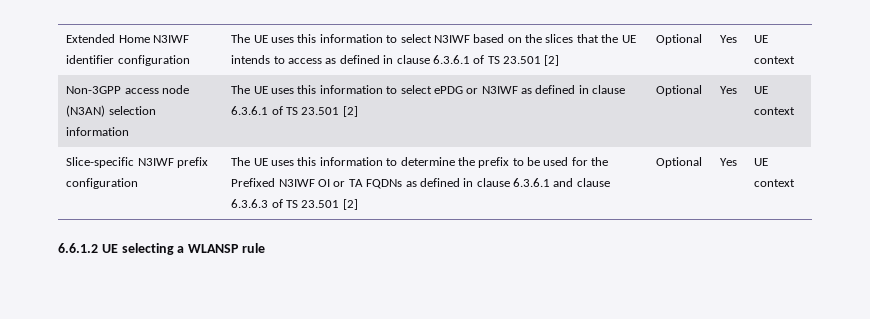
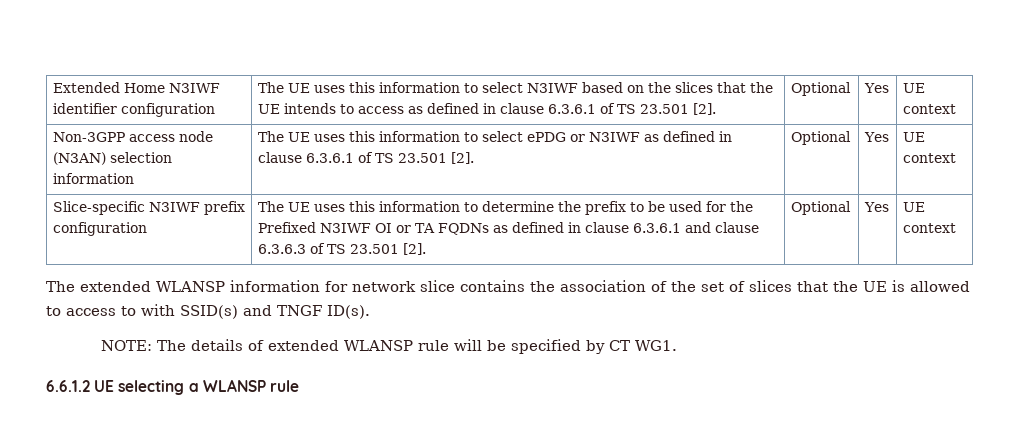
- Extended Home N3IWF identifier configuration | The UE uses this information to select N3IWF based on the slices that the UE intends to access as defined in clause 6.3.6.1 of TS 23.501 [2] | Optional | Yes | UE context
+ Extended Home N3IWF identifier configuration | The UE uses this information to select N3IWF based on the slices that the UE intends to access as defined in clause 6.3.6.1 of TS 23.501 [2]. | Optional | Yes | UE context
- Non-3GPP access node (N3AN) selection information | The UE uses this information to select ePDG or N3IWF as defined in clause 6.3.6.1 of TS 23.501 [2] | Optional | Yes | UE context
+ Non-3GPP access node (N3AN) selection information | The UE uses this information to select ePDG or N3IWF as defined in clause 6.3.6.1 of TS 23.501 [2]. | Optional | Yes | UE context
- Slice-specific N3IWF prefix configuration | The UE uses this information to determine the prefix to be used for the Prefixed N3IWF OI or TA FQDNs as defined in clause 6.3.6.1 and clause 6.3.6.3 of TS 23.501 [2] | Optional | Yes | UE context
+ Slice-specific N3IWF prefix configuration | The UE uses this information to determine the prefix to be used for the Prefixed N3IWF OI or TA FQDNs as defined in clause 6.3.6.1 and clause 6.3.6.3 of TS 23.501 [2]. | Optional | Yes | UE context
+ The extended WLANSP information for network slice contains the association of the set of slices that the UE is allowed to access to with SSID(s) and TNGF ID(s).
+ NOTE: The details of extended WLANSP rule will be specified by CT WG1.

